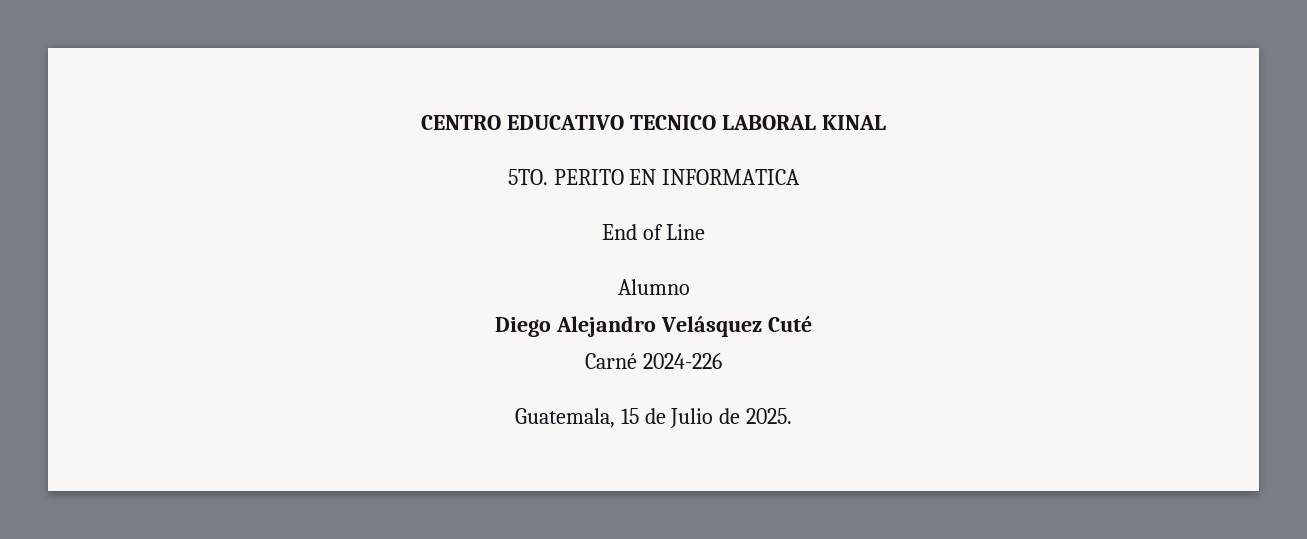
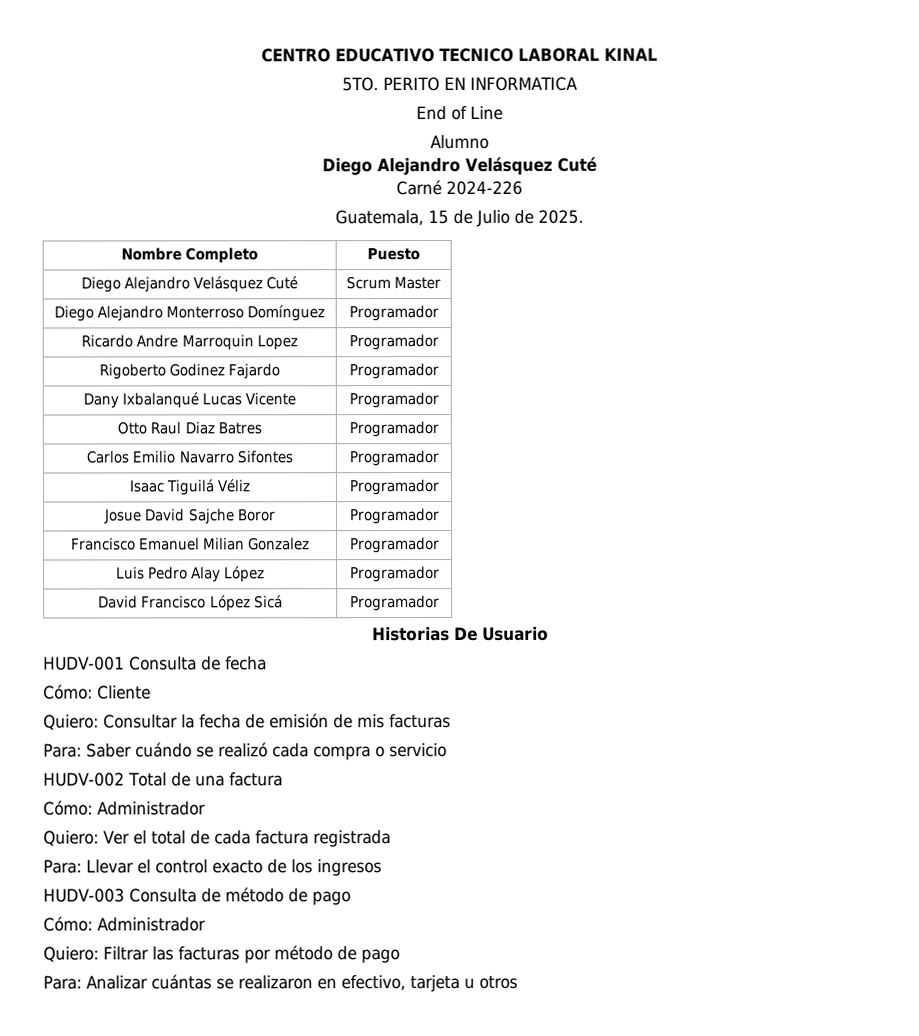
+ Nombre Completo | Puesto
+ Diego Alejandro Velásquez Cuté | Scrum Master
+ Diego Alejandro Monterroso Domínguez | Programador
+ Ricardo Andre Marroquin Lopez | Programador
+ Rigoberto Godinez Fajardo | Programador
+ Dany Ixbalanqué Lucas Vicente | Programador
+ Otto Raul Diaz Batres | Programador
+ Carlos Emilio Navarro Sifontes | Programador
+ Isaac Tiguilá Véliz | Programador
+ Josue David Sajche Boror | Programador
+ Francisco Emanuel Milian Gonzalez | Programador
+ Luis Pedro Alay López | Programador
+ David Francisco López Sicá | Programador
+ Historias De Usuario
+ HUDV-001 Consulta de fecha
+ Cómo: Cliente
+ Quiero: Consultar la fecha de emisión de mis facturas
+ Para: Saber cuándo se realizó cada compra o servicio
+ HUDV-002 Total de una factura
+ Cómo: Administrador
+ Quiero: Ver el total de cada factura registrada
+ Para: Llevar el control exacto de los ingresos
+ HUDV-003 Consulta de método de pago
+ Cómo: Administrador
+ Quiero: Filtrar las facturas por método de pago
+ Para: Analizar cuántas se realizaron en efectivo, tarjeta u otros

